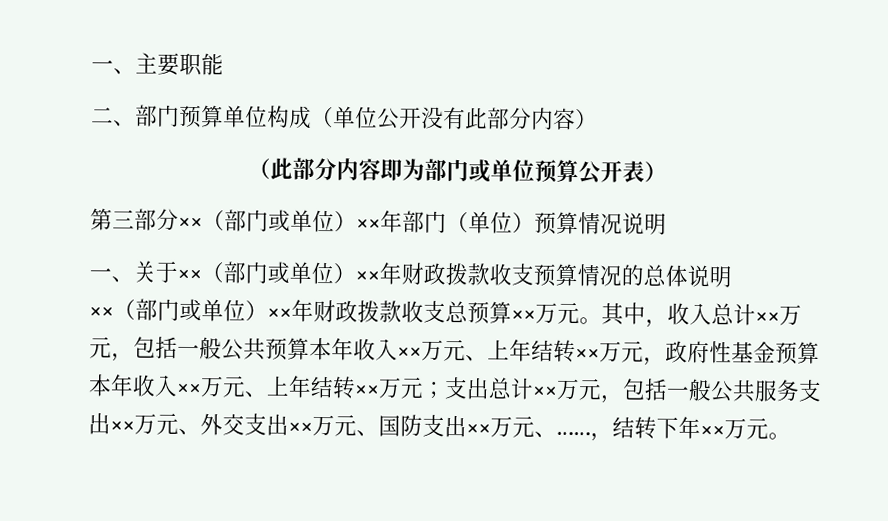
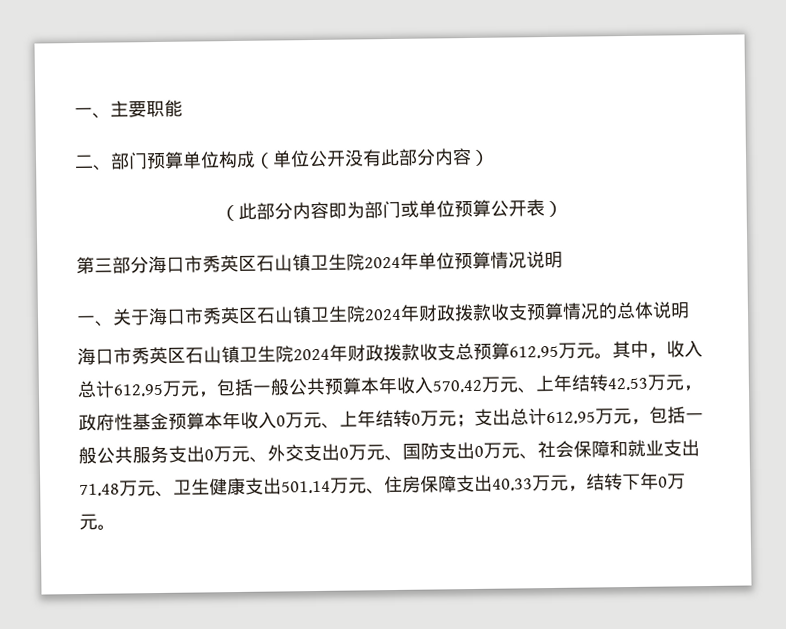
- 第三部分××（部门或单位）××年部门（单位）预算情况说明
+ 第三部分海口市秀英区石山镇卫生院2024年单位预算情况说明
- 一、关于××（部门或单位）××年财政拨款收支预算情况的总体说明
+ 一、关于海口市秀英区石山镇卫生院2024年财政拨款收支预算情况的总体说明
- ××（部门或单位）××年财政拨款收支总预算××万元。
+ 海口市秀英区石山镇卫生院2024年财政拨款收支总预算612.95万元。
- 其中，收入总计××万元，包括一般公共预算本年收入××万元、上年结转××万元，政府性基金预算本年收入××万元、上年结转××万元；支出总计××万元，包括一般公共服务支出××万元、外交支出××万元、国防支出××万元、……，结转下年××万元。
+ 其中，收入总计612.95万元，包括一般公共预算本年收入570.42万元、上年结转42.53万元，政府性基金预算本年收入0万元、上年结转0万元；支出总计612.95万元，包括一般公共服务支出0万元、外交支出0万元、国防支出0万元、社会保障和就业支出71.48万元、卫生健康支出501.14万元、住房保障支出40.33万元，结转下年0万元。

